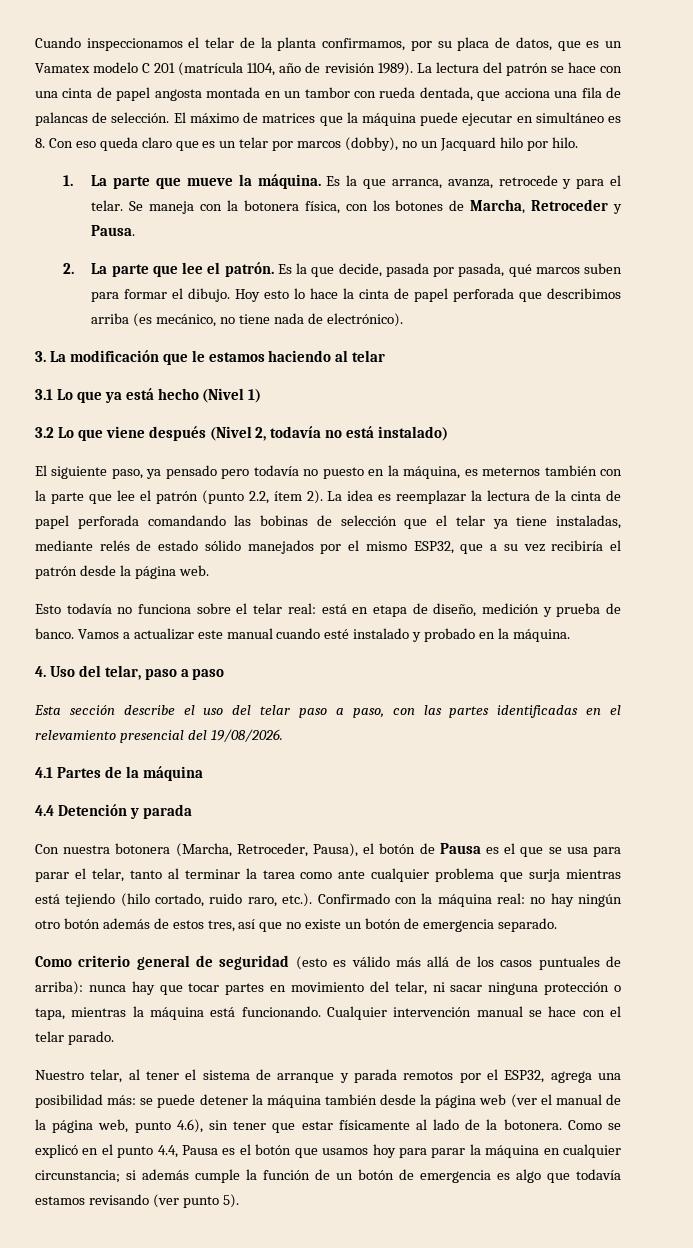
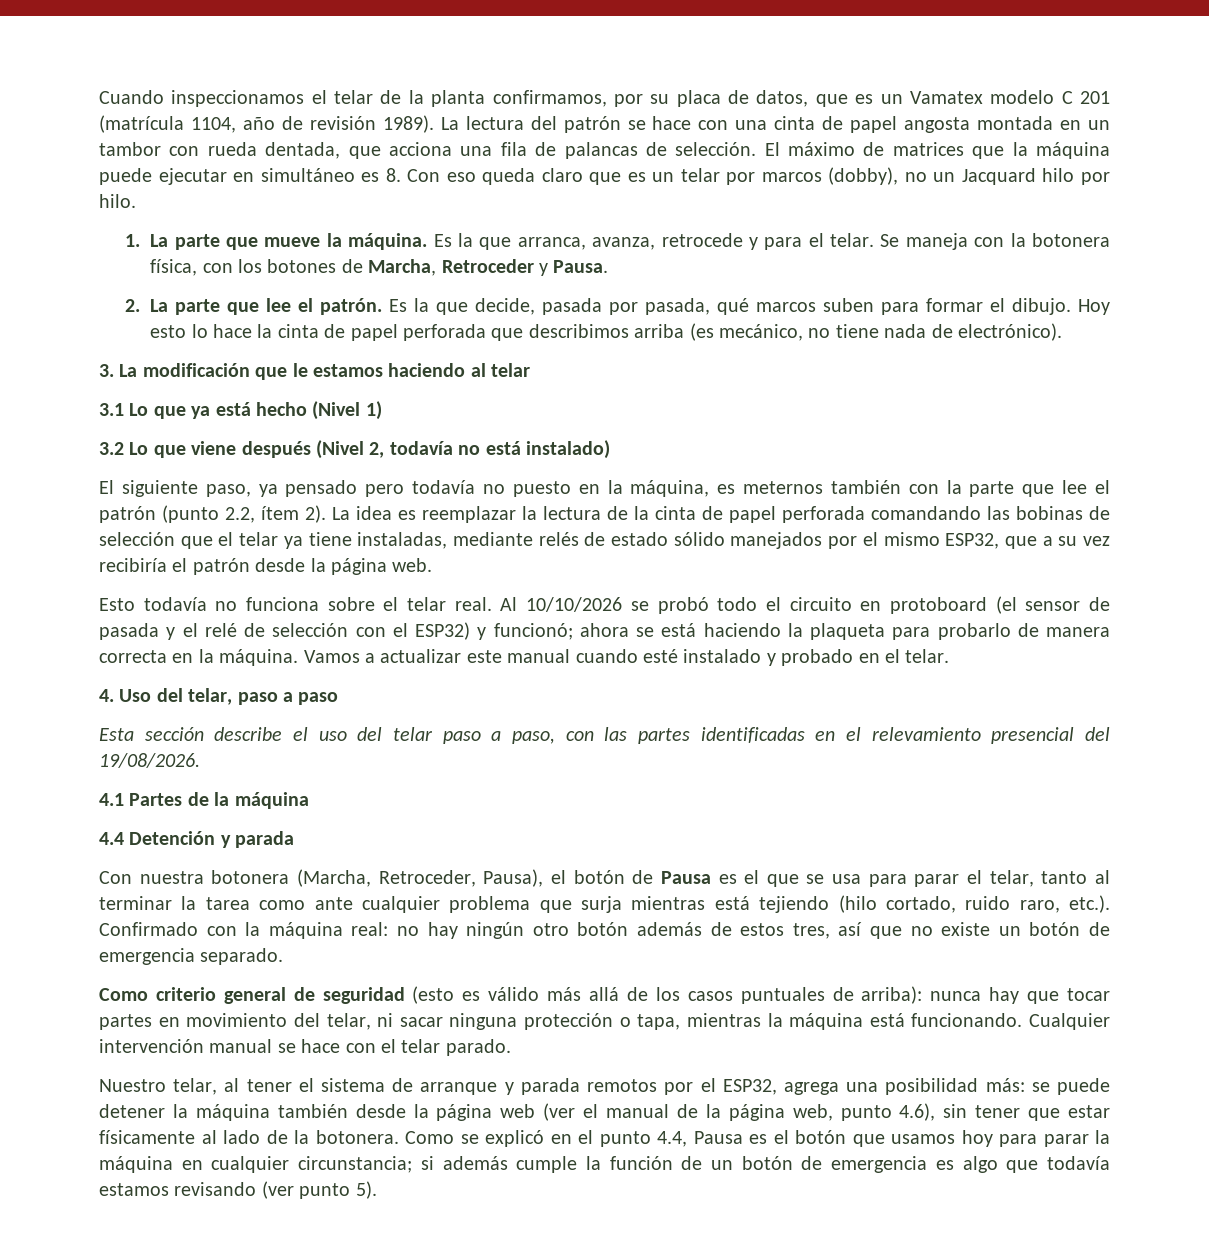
- Esto todavía no funciona sobre el telar real: está en etapa de diseño, medición y prueba de banco.
+ Esto todavía no funciona sobre el telar real. Al 10/10/2026 se probó todo el circuito en protoboard (el sensor de pasada y el relé de selección con el ESP32) y funcionó; ahora se está haciendo la plaqueta para probarlo de manera correcta en la máquina.
- Vamos a actualizar este manual cuando esté instalado y probado en la máquina.
+ Vamos a actualizar este manual cuando esté instalado y probado en el telar.

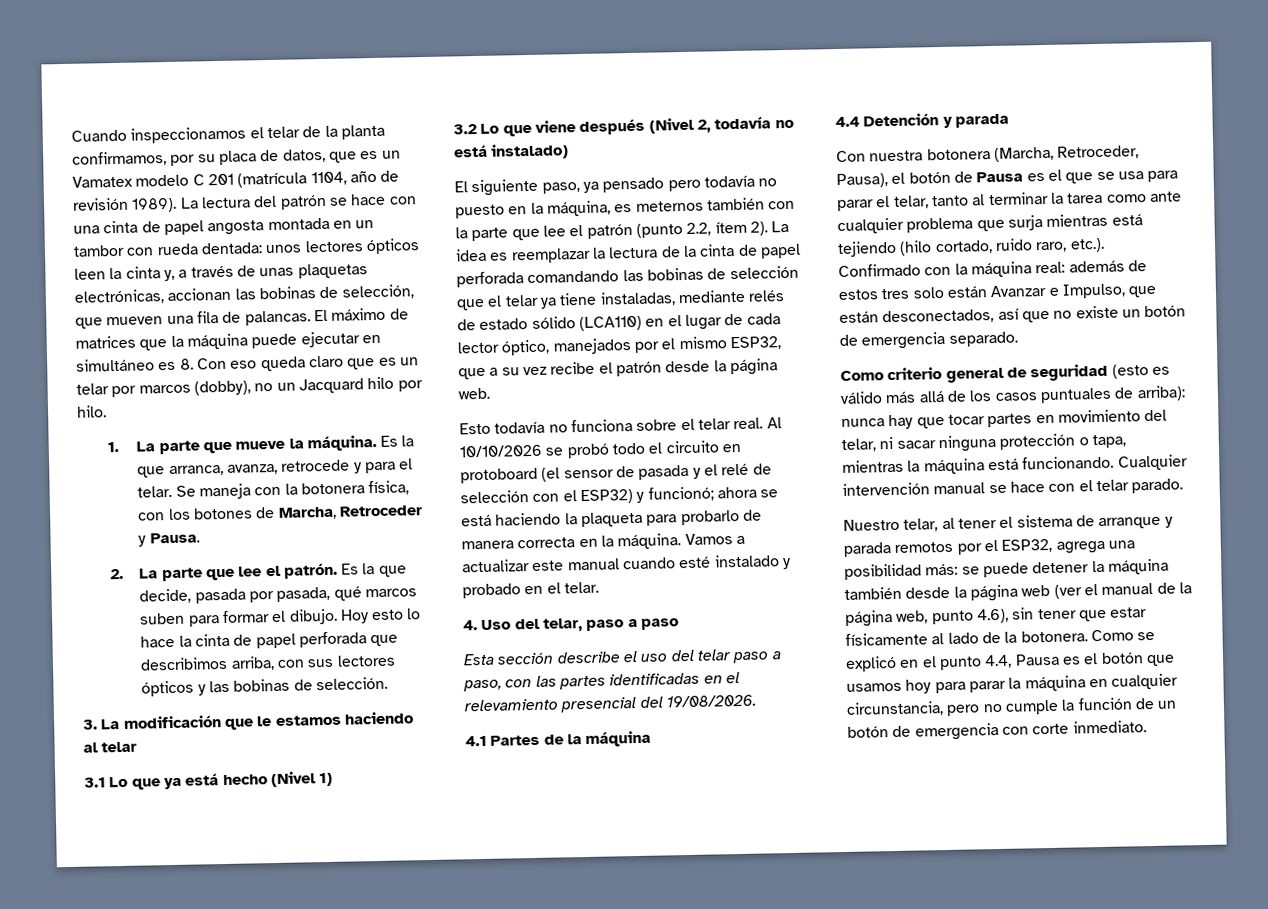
- La lectura del patrón se hace con una cinta de papel angosta montada en un tambor con rueda dentada, que acciona una fila de palancas de selección.
+ La lectura del patrón se hace con una cinta de papel angosta montada en un tambor con rueda dentada: unos lectores ópticos leen la cinta y, a través de unas plaquetas electrónicas, accionan las bobinas de selección, que mueven una fila de palancas.
- Hoy esto lo hace la cinta de papel perforada que describimos arriba (es mecánico, no tiene nada de electrónico).
+ Hoy esto lo hace la cinta de papel perforada que describimos arriba, con sus lectores ópticos y las bobinas de selección.
- La idea es reemplazar la lectura de la cinta de papel perforada comandando las bobinas de selección que el telar ya tiene instaladas, mediante relés de estado sólido manejados por el mismo ESP32, que a su vez recibiría el patrón desde la página web.
+ La idea es reemplazar la lectura de la cinta de papel perforada comandando las bobinas de selección que el telar ya tiene instaladas, mediante relés de estado sólido (LCA110) en el lugar de cada lector óptico, manejados por el mismo ESP32, que a su vez recibe el patrón desde la página web.
- Con nuestra botonera (Marcha, Retroceder, Pausa), el botón de Pausa es el que se usa para parar el telar, tanto al terminar la tarea como ante cualquier problema que surja mientras está tejiendo (hilo cortado, ruido raro, etc.). Confirmado con la máquina real: no hay ningún otro botón además de estos tres, así que no existe un botón de emergencia separado.
+ Con nuestra botonera (Marcha, Retroceder, Pausa), el botón de Pausa es el que se usa para parar el telar, tanto al terminar la tarea como ante cualquier problema que surja mientras está tejiendo (hilo cortado, ruido raro, etc.). Confirmado con la máquina real: además de estos tres solo están Avanzar e Impulso, que están desconectados, así que no existe un botón de emergencia separado.
- Como se explicó en el punto 4.4, Pausa es el botón que usamos hoy para parar la máquina en cualquier circunstancia; si además cumple la función de un botón de emergencia es algo que todavía estamos revisando (ver punto 5).
+ Como se explicó en el punto 4.4, Pausa es el botón que usamos hoy para parar la máquina en cualquier circunstancia, pero no cumple la función de un botón de emergencia con corte inmediato.

